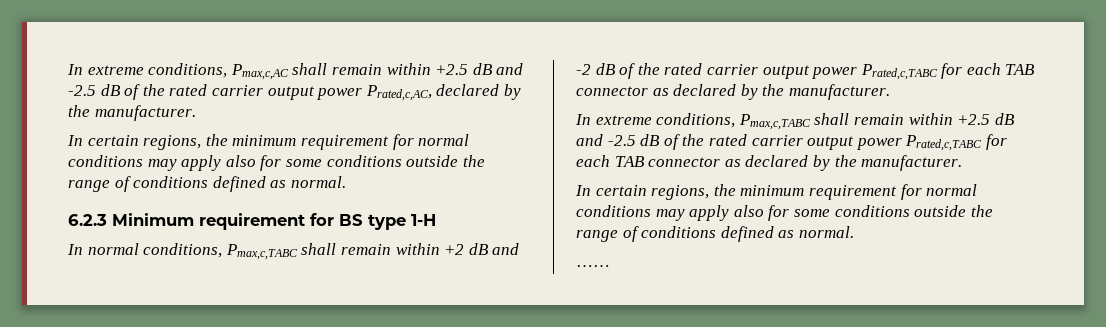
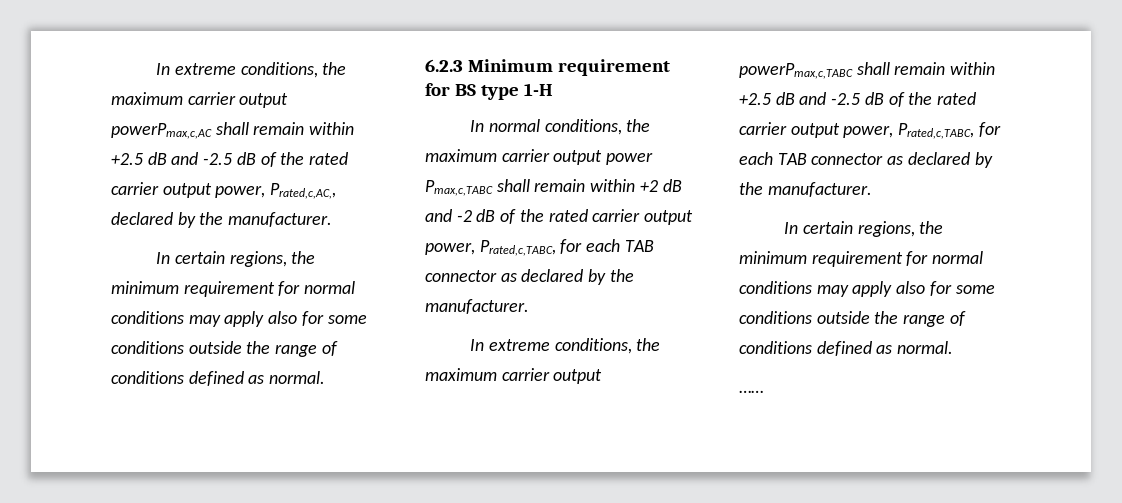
- In extreme conditions, Pmax,c,AC shall remain within +2.5 dB and -2.5 dB of the rated carrier output power Prated,c,AC, declared by the manufacturer.
+ In extreme conditions, the maximum carrier output powerPmax,c,AC shall remain within +2.5 dB and -2.5 dB of the rated carrier output power, Prated,c,AC,, declared by the manufacturer.
- In normal conditions, Pmax,c,TABC shall remain within +2 dB and -2 dB of the rated carrier output power Prated,c,TABC for each TAB connector as declared by the manufacturer.
+ In normal conditions, the maximum carrier output power Pmax,c,TABC shall remain within +2 dB and -2 dB of the rated carrier output power, Prated,c,TABC, for each TAB connector as declared by the manufacturer.
- In extreme conditions, Pmax,c,TABC shall remain within +2.5 dB and -2.5 dB of the rated carrier output power Prated,c,TABC for each TAB connector as declared by the manufacturer.
+ In extreme conditions, the maximum carrier output powerPmax,c,TABC shall remain within +2.5 dB and -2.5 dB of the rated carrier output power, Prated,c,TABC, for each TAB connector as declared by the manufacturer.

